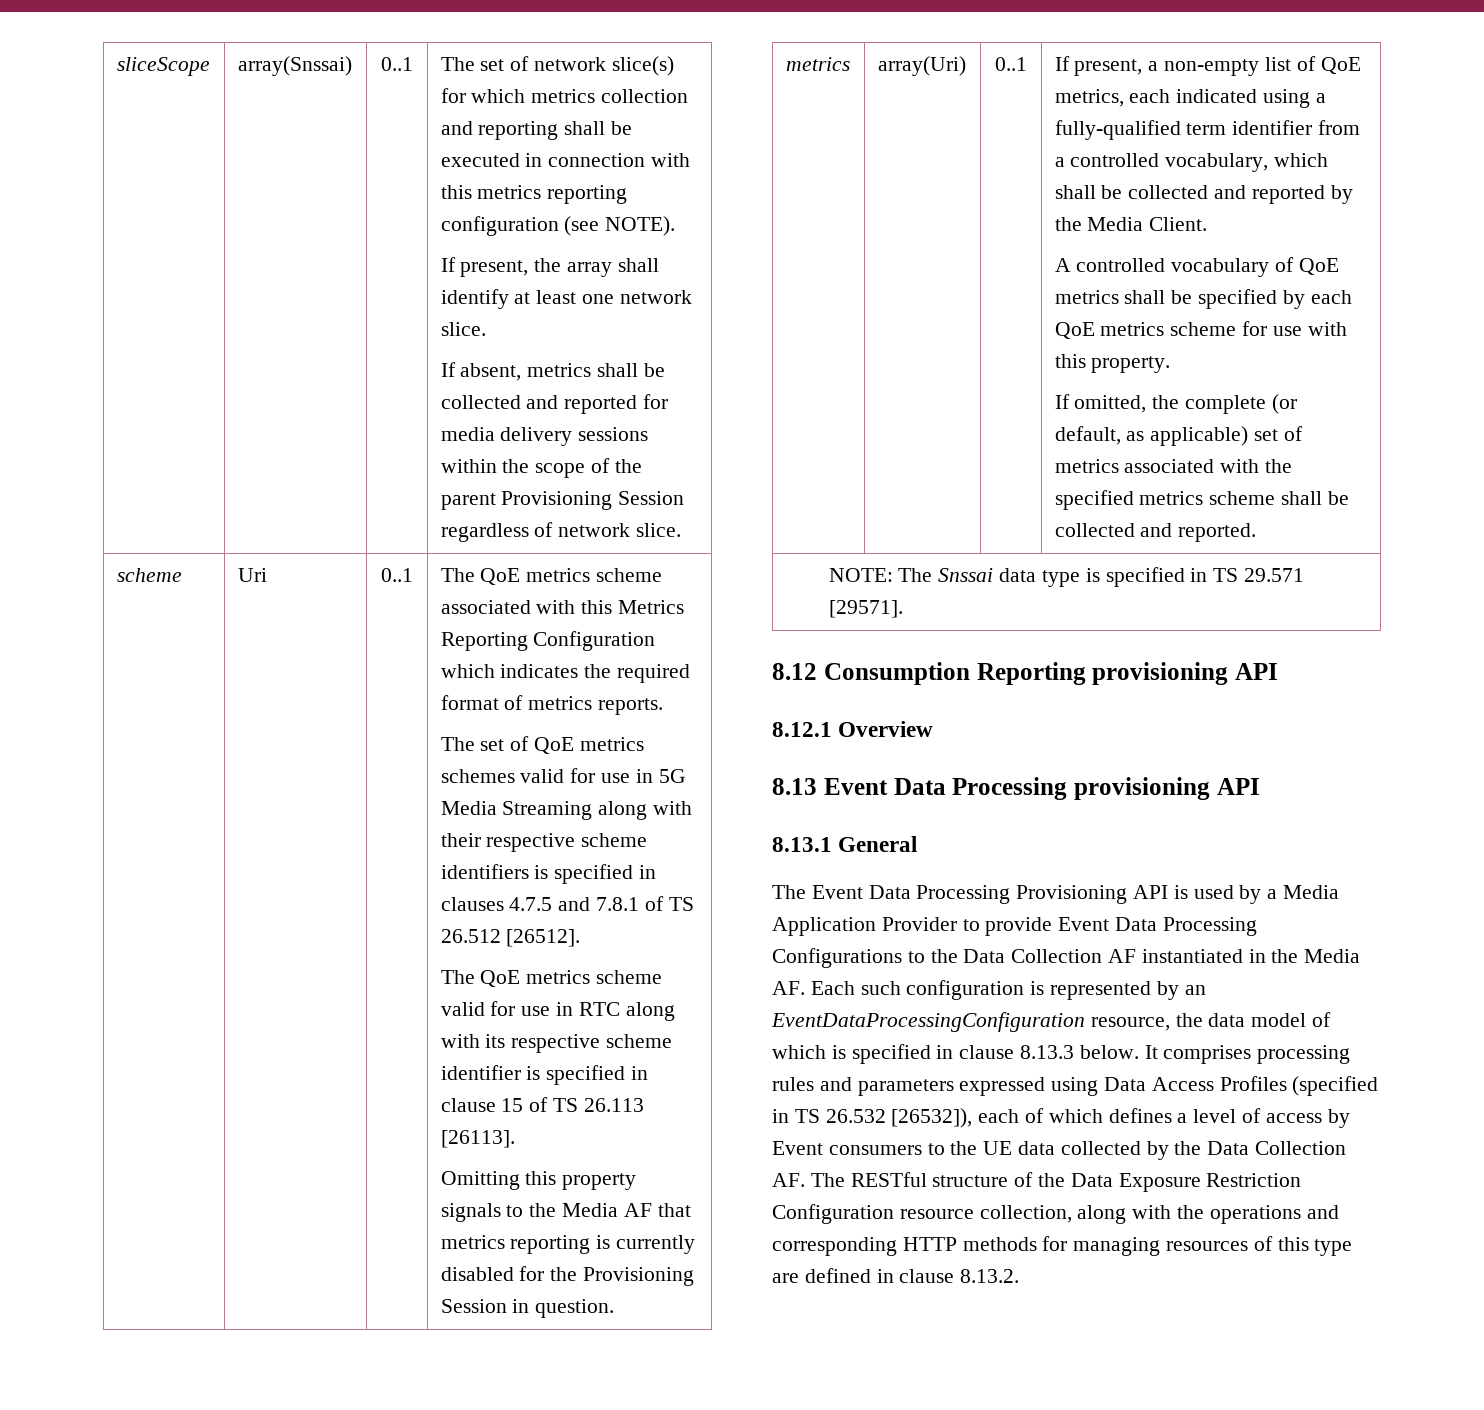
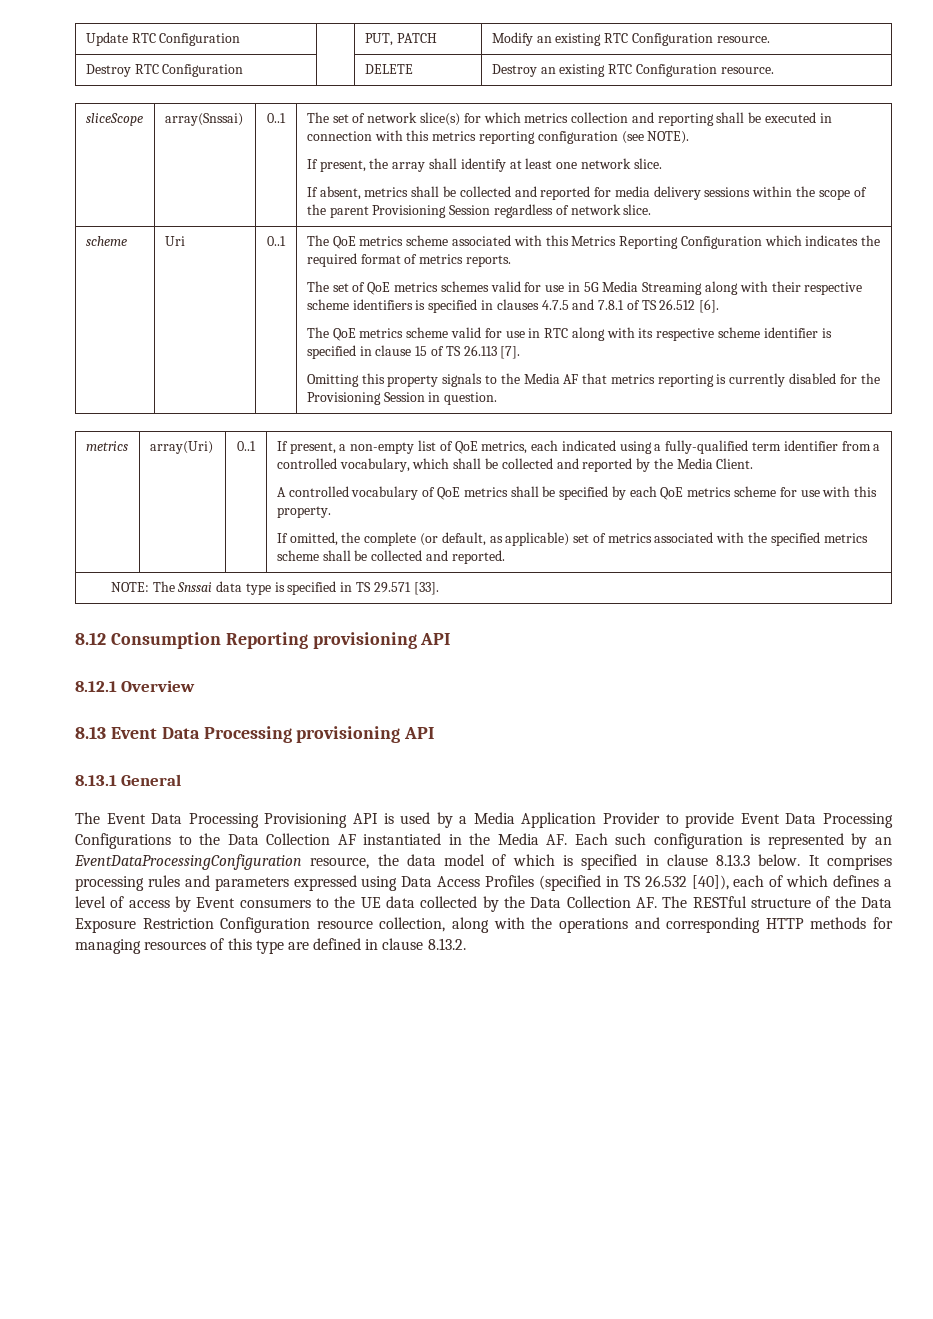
+ Update RTC Configuration | | PUT, PATCH | Modify an existing RTC Configuration resource.
+ Destroy RTC Configuration | | DELETE | Destroy an existing RTC Configuration resource.
- The set of QoE metrics schemes valid for use in 5G Media Streaming along with their respective scheme identifiers is specified in clauses 4.7.5 and 7.8.1 of TS 26.512 [26512].
+ The set of QoE metrics schemes valid for use in 5G Media Streaming along with their respective scheme identifiers is specified in clauses 4.7.5 and 7.8.1 of TS 26.512 [6].
- The QoE metrics scheme valid for use in RTC along with its respective scheme identifier is specified in clause 15 of TS 26.113 [26113].
+ The QoE metrics scheme valid for use in RTC along with its respective scheme identifier is specified in clause 15 of TS 26.113 [7].
- NOTE: The Snssai data type is specified in TS 29.571 [29571].
+ NOTE: The Snssai data type is specified in TS 29.571 [33].
- It comprises processing rules and parameters expressed using Data Access Profiles (specified in TS 26.532 [26532]), each of which defines a level of access by Event consumers to the UE data collected by the Data Collection AF. The RESTful structure of the Data Exposure Restriction Configuration resource collection, along with the operations and corresponding HTTP methods for managing resources of this type are defined in clause 8.13.2.
+ It comprises processing rules and parameters expressed using Data Access Profiles (specified in TS 26.532 [40]), each of which defines a level of access by Event consumers to the UE data collected by the Data Collection AF. The RESTful structure of the Data Exposure Restriction Configuration resource collection, along with the operations and corresponding HTTP methods for managing resources of this type are defined in clause 8.13.2.

